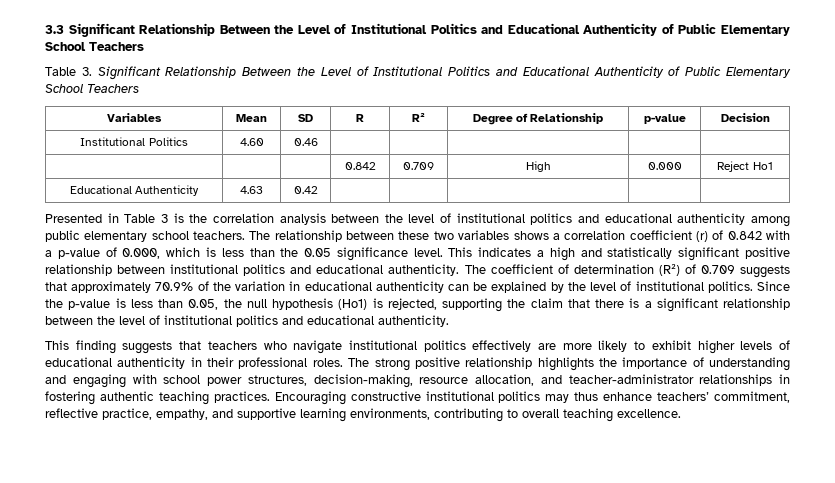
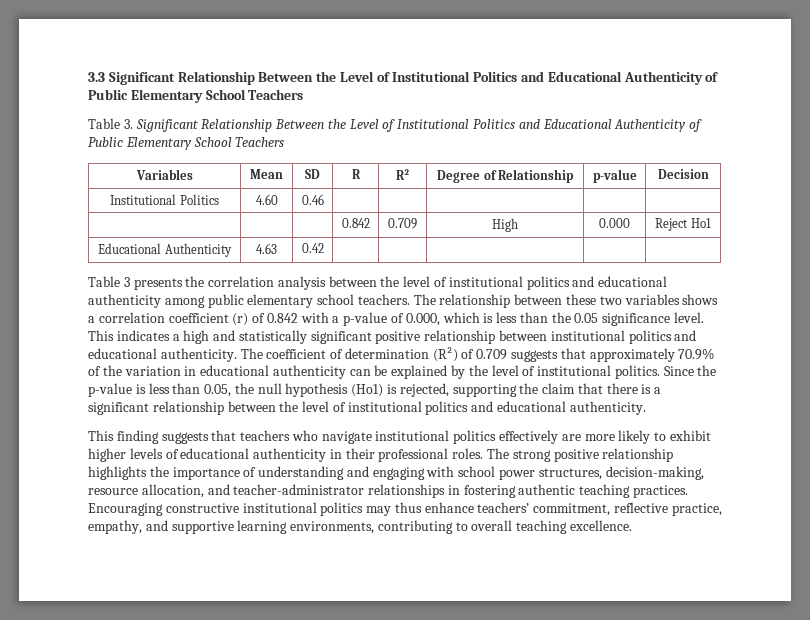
- Presented in Table 3 is the correlation analysis between the level of institutional politics and educational authenticity among public elementary school teachers.
+ Table 3 presents the correlation analysis between the level of institutional politics and educational authenticity among public elementary school teachers.

